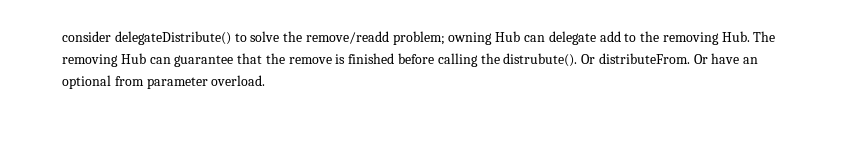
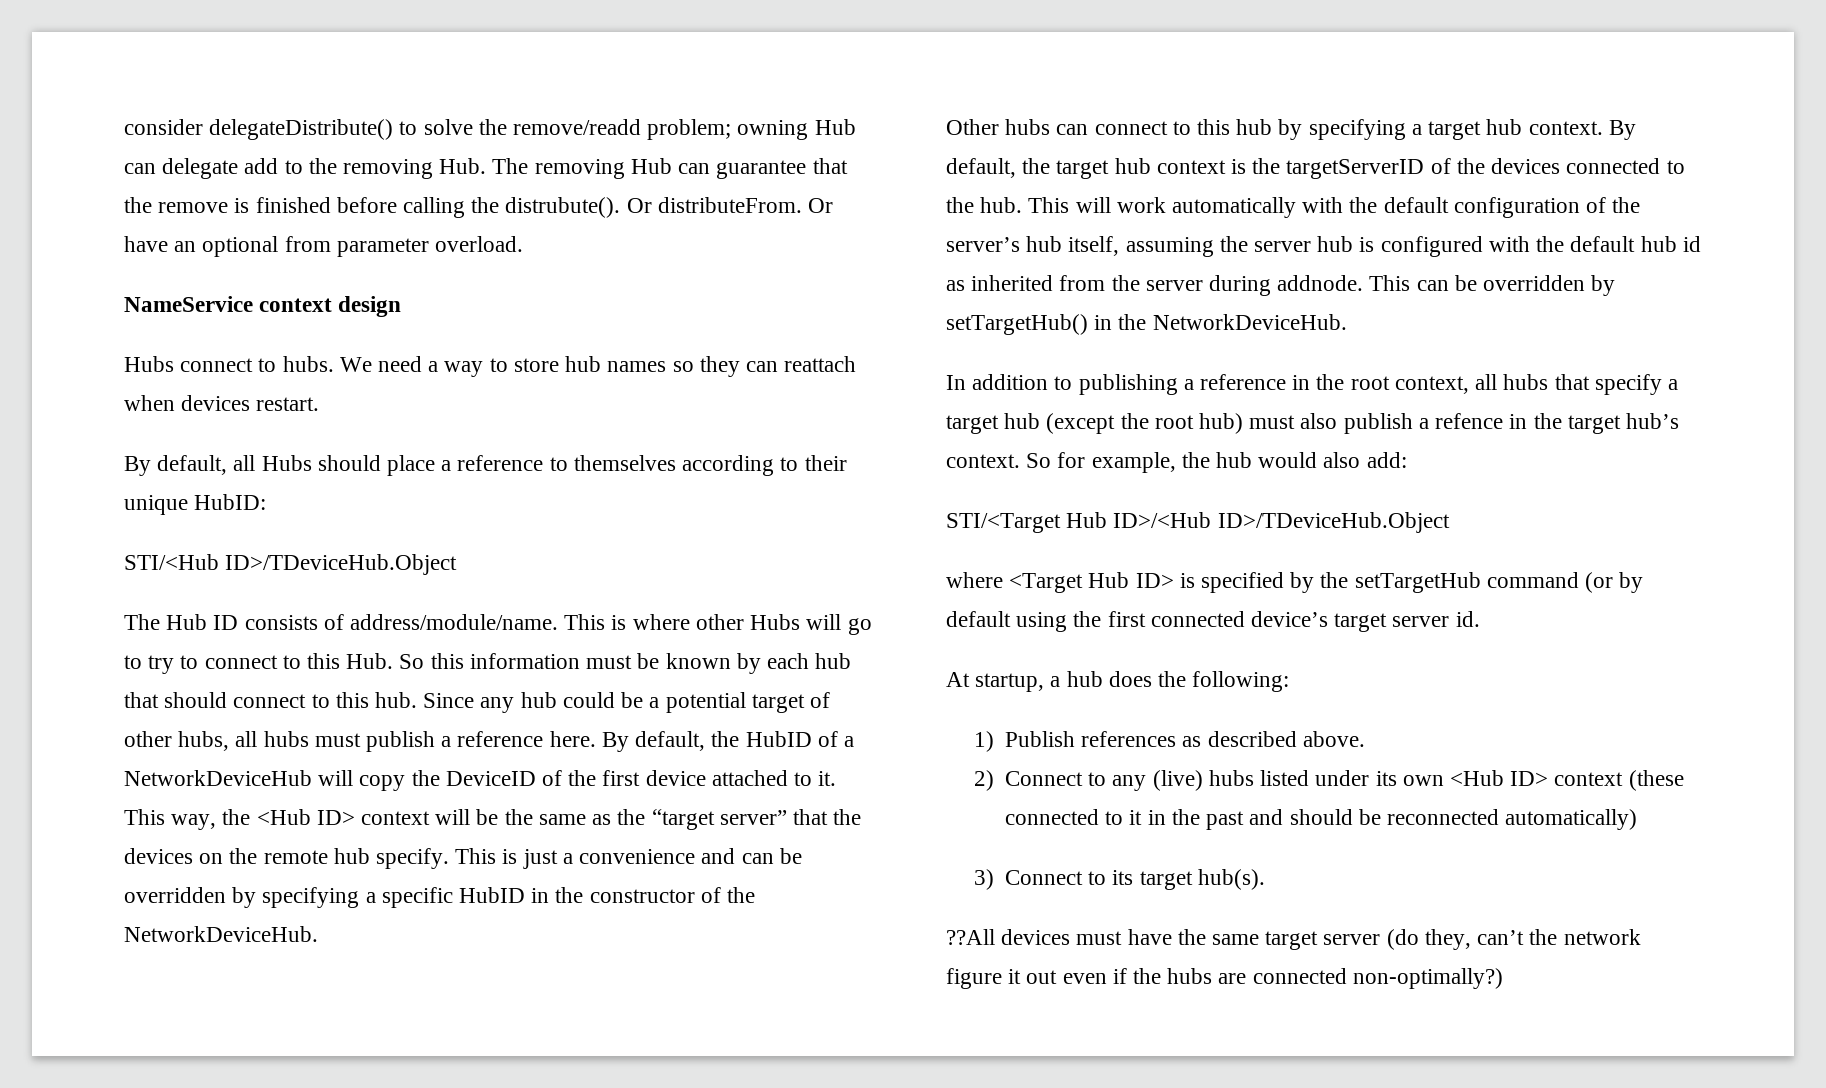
+ NameService context design
+ Hubs connect to hubs. We need a way to store hub names so they can reattach when devices restart.
+ By default, all Hubs should place a reference to themselves according to their unique HubID:
+ STI/<Hub ID>/TDeviceHub.Object
+ The Hub ID consists of address/module/name. This is where other Hubs will go to try to connect to this Hub. So this information must be known by each hub that should connect to this hub. Since any hub could be a potential target of other hubs, all hubs must publish a reference here. By default, the HubID of a NetworkDeviceHub will copy the DeviceID of the first device attached to it. This way, the <Hub ID> context will be the same as the “target server” that the devices on the remote hub specify. This is just a convenience and can be overridden by specifying a specific HubID in the constructor of the NetworkDeviceHub.
+ Other hubs can connect to this hub by specifying a target hub context. By default, the target hub context is the targetServerID of the devices connected to the hub. This will work automatically with the default configuration of the server’s hub itself, assuming the server hub is configured with the default hub id as inherited from the server during addnode. This can be overridden by setTargetHub() in the NetworkDeviceHub.
+ In addition to publishing a reference in the root context, all hubs that specify a target hub (except the root hub) must also publish a refence in the target hub’s context. So for example, the hub would also add:
+ STI/<Target Hub ID>/<Hub ID>/TDeviceHub.Object
+ where <Target Hub ID> is specified by the setTargetHub command (or by default using the first connected device’s target server id.
+ At startup, a hub does the following:
+ 1) Publish references as described above.
+ 2) Connect to any (live) hubs listed under its own <Hub ID> context (these connected to it in the past and should be reconnected automatically)
+ 3) Connect to its target hub(s).
+ ??All devices must have the same target server (do they, can’t the network figure it out even if the hubs are connected non-optimally?)

